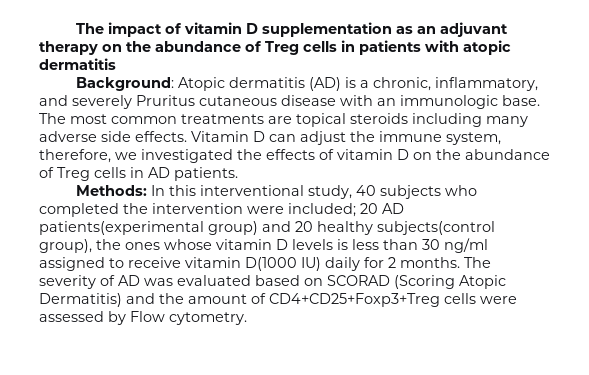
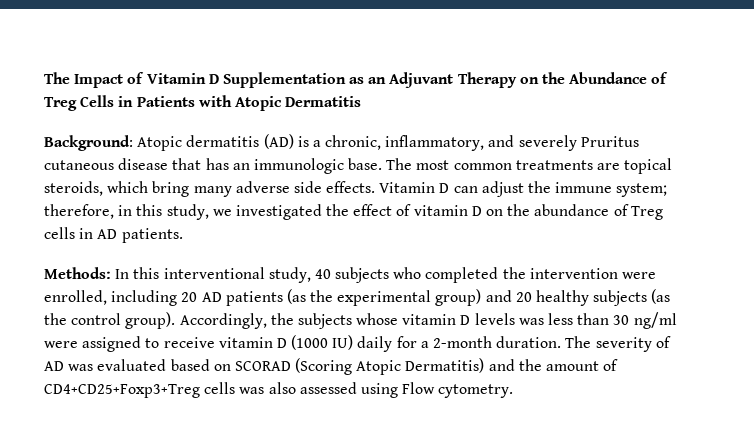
- The impact of vitamin D supplementation as an adjuvant therapy on the abundance of Treg cells in patients with atopic dermatitis
+ The Impact of Vitamin D Supplementation as an Adjuvant Therapy on the Abundance of Treg Cells in Patients with Atopic Dermatitis
- Background: Atopic dermatitis (AD) is a chronic, inflammatory, and severely Pruritus cutaneous disease with an immunologic base.
+ Background: Atopic dermatitis (AD) is a chronic, inflammatory, and severely Pruritus cutaneous disease that has an immunologic base.
- The most common treatments are topical steroids including many adverse side effects.
+ The most common treatments are topical steroids, which bring many adverse side effects.
- Vitamin D can adjust the immune system, therefore, we investigated the effects of vitamin D on the abundance of Treg cells in AD patients.
+ Vitamin D can adjust the immune system; therefore, in this study, we investigated the effect of vitamin D on the abundance of Treg cells in AD patients.
- Methods: In this interventional study, 40 subjects who completed the intervention were included; 20 AD patients(experimental group) and 20 healthy subjects(control group), the ones whose vitamin D levels is less than 30 ng/ml assigned to receive vitamin D(1000 IU) daily for 2 months.
+ Methods: In this interventional study, 40 subjects who completed the intervention were enrolled, including 20 AD patients (as the experimental group) and 20 healthy subjects (as the control group). Accordingly, the subjects whose vitamin D levels was less than 30 ng/ml were assigned to receive vitamin D (1000 IU) daily for a 2-month duration.
- The severity of AD was evaluated based on SCORAD (Scoring Atopic Dermatitis) and the amount of CD4+CD25+Foxp3+Treg cells were assessed by Flow cytometry.
+ The severity of AD was evaluated based on SCORAD (Scoring Atopic Dermatitis) and the amount of CD4+CD25+Foxp3+Treg cells was also assessed using Flow cytometry.

